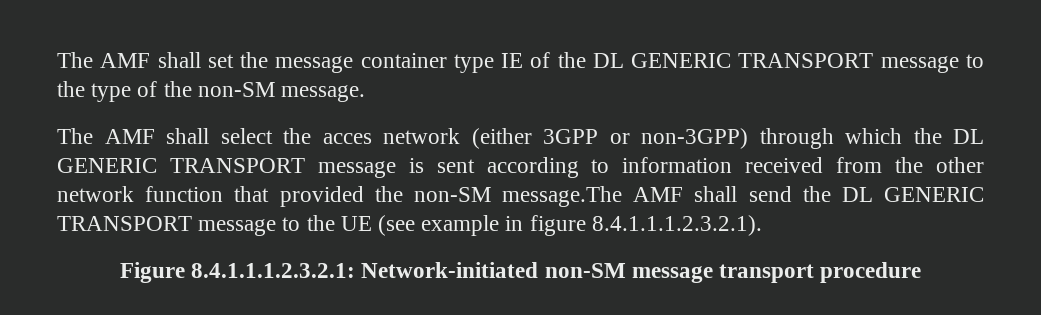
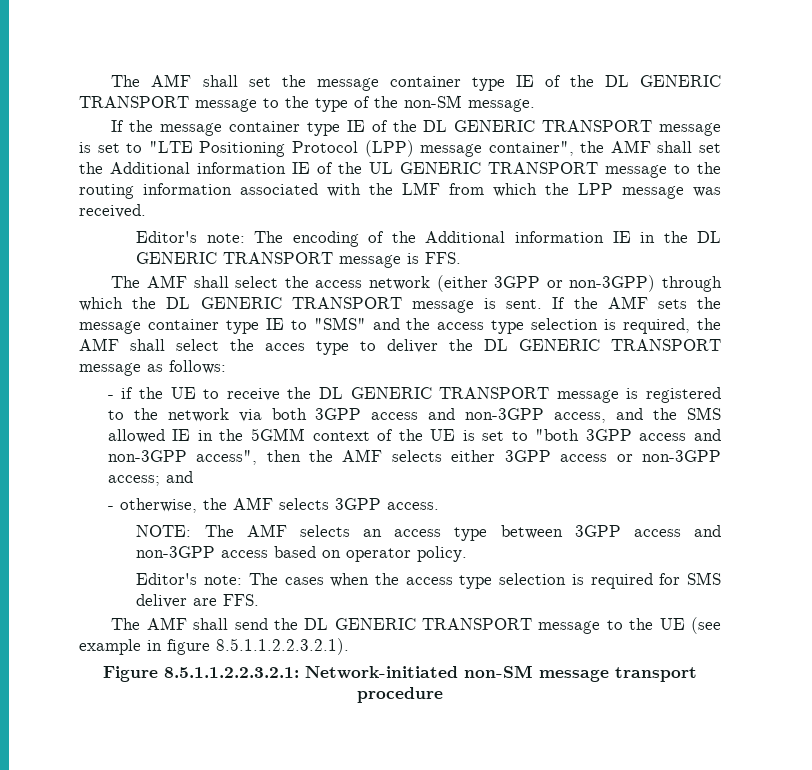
+ If the message container type IE of the DL GENERIC TRANSPORT message is set to "LTE Positioning Protocol (LPP) message container", the AMF shall set the Additional information IE of the UL GENERIC TRANSPORT message to the routing information associated with the LMF from which the LPP message was received.
+ Editor's note: The encoding of the Additional information IE in the DL GENERIC TRANSPORT message is FFS.
- The AMF shall select the acces network (either 3GPP or non-3GPP) through which the DL GENERIC TRANSPORT message is sent according to information received from the other network function that provided the non-SM message.The AMF shall send the DL GENERIC TRANSPORT message to the UE (see example in figure 8.4.1.1.1.2.3.2.1).
+ The AMF shall select the access network (either 3GPP or non-3GPP) through which the DL GENERIC TRANSPORT message is sent. If the AMF sets the message container type IE to "SMS" and the access type selection is required, the AMF shall select the acces type to deliver the DL GENERIC TRANSPORT message as follows:
+ - if the UE to receive the DL GENERIC TRANSPORT message is registered to the network via both 3GPP access and non-3GPP access, and the SMS allowed IE in the 5GMM context of the UE is set to "both 3GPP access and non-3GPP access", then the AMF selects either 3GPP access or non-3GPP access; and
+ - otherwise, the AMF selects 3GPP access.
+ NOTE: The AMF selects an access type between 3GPP access and non-3GPP access based on operator policy.
+ Editor's note: The cases when the access type selection is required for SMS deliver are FFS.
+ The AMF shall send the DL GENERIC TRANSPORT message to the UE (see example in figure 8.5.1.1.2.2.3.2.1).
- Figure 8.4.1.1.1.2.3.2.1: Network-initiated non-SM message transport procedure
+ Figure 8.5.1.1.2.2.3.2.1: Network-initiated non-SM message transport procedure

